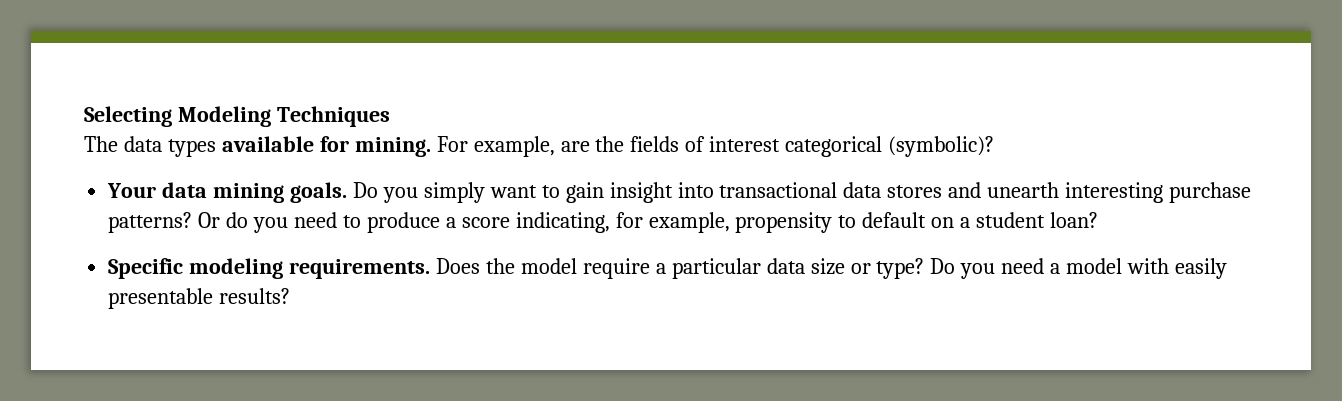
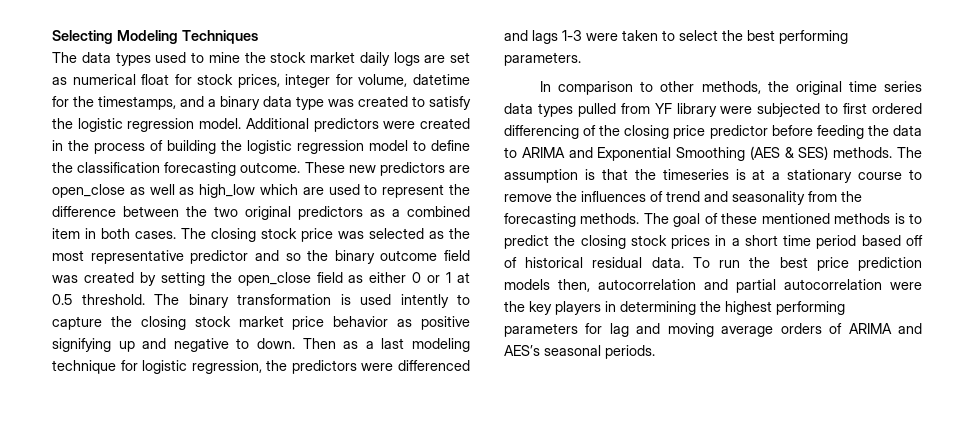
- The data types available for mining. For example, are the fields of interest categorical (symbolic)?
- Your data mining goals. Do you simply want to gain insight into transactional data stores and unearth interesting purchase patterns? Or do you need to produce a score indicating, for example, propensity to default on a student loan?
- Specific modeling requirements. Does the model require a particular data size or type? Do you need a model with easily presentable results?
+ The data types used to mine the stock market daily logs are set as numerical float for stock prices, integer for volume, datetime for the timestamps, and a binary data type was created to satisfy the logistic regression model. Additional predictors were created in the process of building the logistic regression model to define the classification forecasting outcome. These new predictors are open_close as well as high_low which are used to represent the difference between the two original predictors as a combined item in both cases. The closing stock price was selected as the most representative predictor and so the binary outcome field was created by setting the open_close field as either 0 or 1 at 0.5 threshold. The binary transformation is used intently to capture the closing stock market price behavior as positive signifying up and negative to down. Then as a last modeling technique for logistic regression, the predictors were differenced and lags 1-3 were taken to select the best performing parameters.
+ In comparison to other methods, the original time series data types pulled from YF library were subjected to first ordered differencing of the closing price predictor before feeding the data to ARIMA and Exponential Smoothing (AES & SES) methods. The assumption is that the timeseries is at a stationary course to remove the influences of trend and seasonality from the forecasting methods. The goal of these mentioned methods is to predict the closing stock prices in a short time period based off of historical residual data. To run the best price prediction models then, autocorrelation and partial autocorrelation were the key players in determining the highest performing parameters for lag and moving average orders of ARIMA and AES’s seasonal periods.

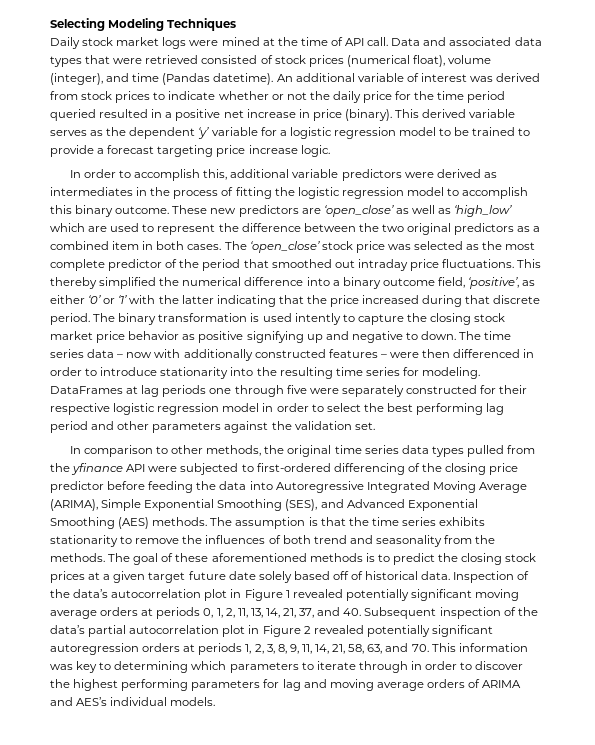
- The data types used to mine the stock market daily logs are set as numerical float for stock prices, integer for volume, datetime for the timestamps, and a binary data type was created to satisfy the logistic regression model. Additional predictors were created in the process of building the logistic regression model to define the classification forecasting outcome.
+ Daily stock market logs were mined at the time of API call. Data and associated data types that were retrieved consisted of stock prices (numerical float), volume (integer), and time (Pandas datetime). An additional variable of interest was derived from stock prices to indicate whether or not the daily price for the time period queried resulted in a positive net increase in price (binary). This derived variable serves as the dependent ‘y’ variable for a logistic regression model to be trained to provide a forecast targeting price increase logic.
+ In order to accomplish this, additional variable predictors were derived as intermediates in the process of fitting the logistic regression model to accomplish this binary outcome.
- These new predictors are open_close as well as high_low which are used to represent the difference between the two original predictors as a combined item in both cases.
+ These new predictors are ‘open_close’ as well as ‘high_low’ which are used to represent the difference between the two original predictors as a combined item in both cases.
- The closing stock price was selected as the most representative predictor and so the binary outcome field was created by setting the open_close field as either 0 or 1 at 0.5 threshold.
+ The ‘open_close’ stock price was selected as the most complete predictor of the period that smoothed out intraday price fluctuations. This thereby simplified the numerical difference into a binary outcome field, ‘positive’, as either ‘0’ or ‘1’ with the latter indicating that the price increased during that discrete period.
- Then as a last modeling technique for logistic regression, the predictors were differenced and lags 1-3 were taken to select the best performing parameters.
+ The time series data – now with additionally constructed features – were then differenced in order to introduce stationarity into the resulting time series for modeling. DataFrames at lag periods one through five were separately constructed for their respective logistic regression model in order to select the best performing lag period and other parameters against the validation set.
- In comparison to other methods, the original time series data types pulled from YF library were subjected to first ordered differencing of the closing price predictor before feeding the data to ARIMA and Exponential Smoothing (AES & SES) methods.
+ In comparison to other methods, the original time series data types pulled from the yfinance API were subjected to first-ordered differencing of the closing price predictor before feeding the data into Autoregressive Integrated Moving Average (ARIMA), Simple Exponential Smoothing (SES), and Advanced Exponential Smoothing (AES) methods.
- The assumption is that the timeseries is at a stationary course to remove the influences of trend and seasonality from the forecasting methods.
+ The assumption is that the time series exhibits stationarity to remove the influences of both trend and seasonality from the methods.
- The goal of these mentioned methods is to predict the closing stock prices in a short time period based off of historical residual data. To run the best price prediction models then, autocorrelation and partial autocorrelation were the key players in determining the highest performing parameters for lag and moving average orders of ARIMA and AES’s seasonal periods.
+ The goal of these aforementioned methods is to predict the closing stock prices at a given target future date solely based off of historical data. Inspection of the data’s autocorrelation plot in Figure 1 revealed potentially significant moving average orders at periods 0, 1, 2, 11, 13, 14, 21, 37, and 40. Subsequent inspection of the data’s partial autocorrelation plot in Figure 2 revealed potentially significant autoregression orders at periods 1, 2, 3, 8, 9, 11, 14, 21, 58, 63, and 70. This information was key to determining which parameters to iterate through in order to discover the highest performing parameters for lag and moving average orders of ARIMA and AES’s individual models.

